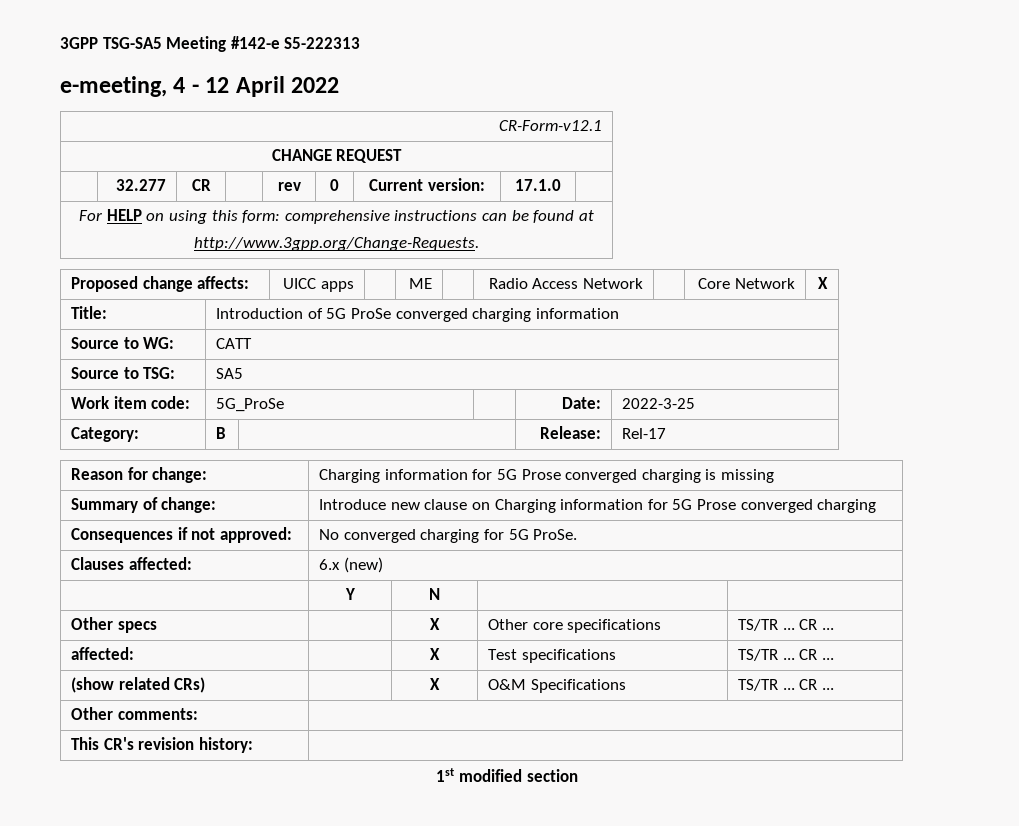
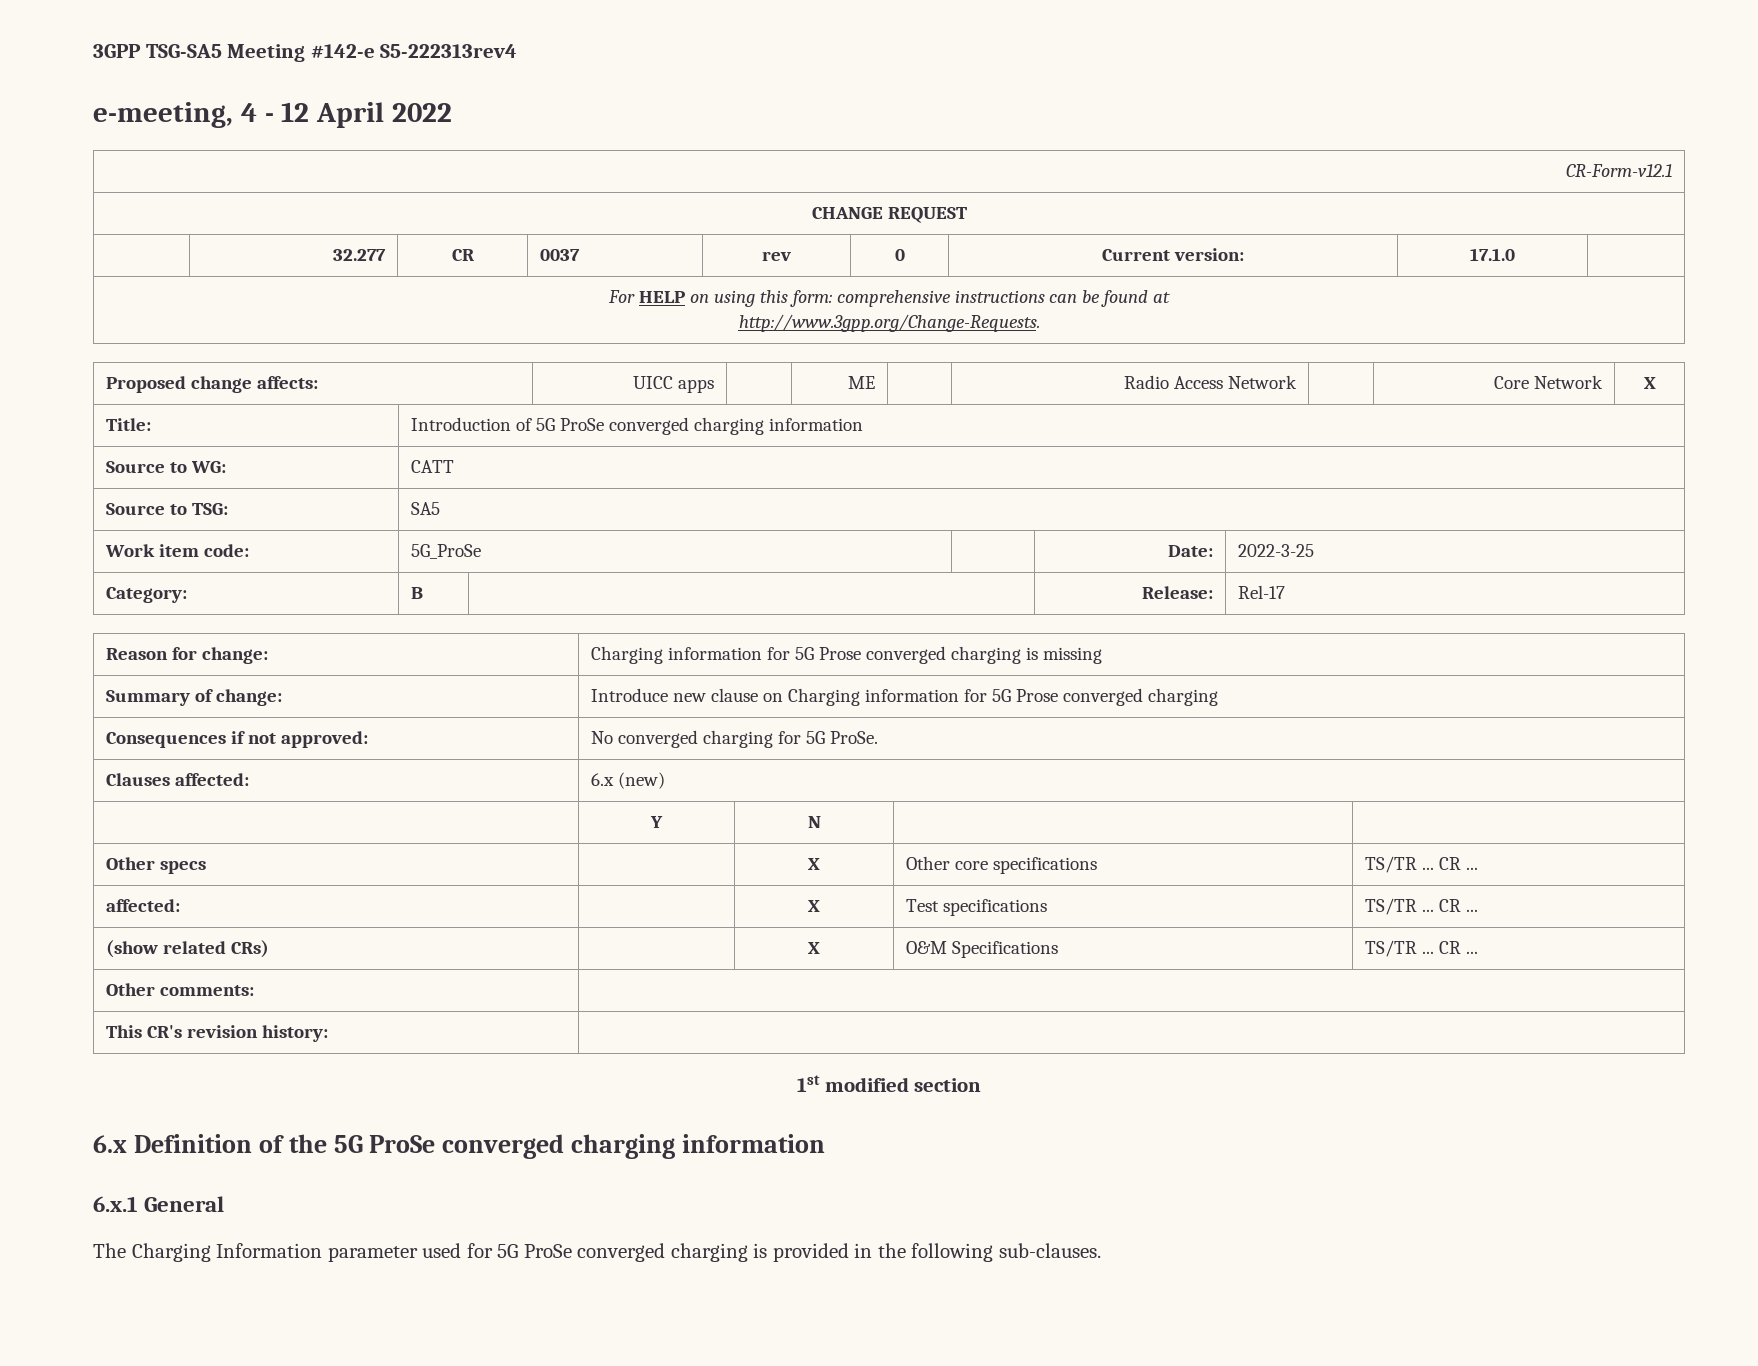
- 3GPP TSG-SA5 Meeting #142-e S5-222313
+ 3GPP TSG-SA5 Meeting #142-e S5-222313rev4
- | 32.277 | CR | | rev | 0 | Current version: | 17.1.0 |
+ | 32.277 | CR | 0037 | rev | 0 | Current version: | 17.1.0 |
+ 6.x Definition of the 5G ProSe converged charging information
+ 6.x.1 General
+ The Charging Information parameter used for 5G ProSe converged charging is provided in the following sub-clauses.

